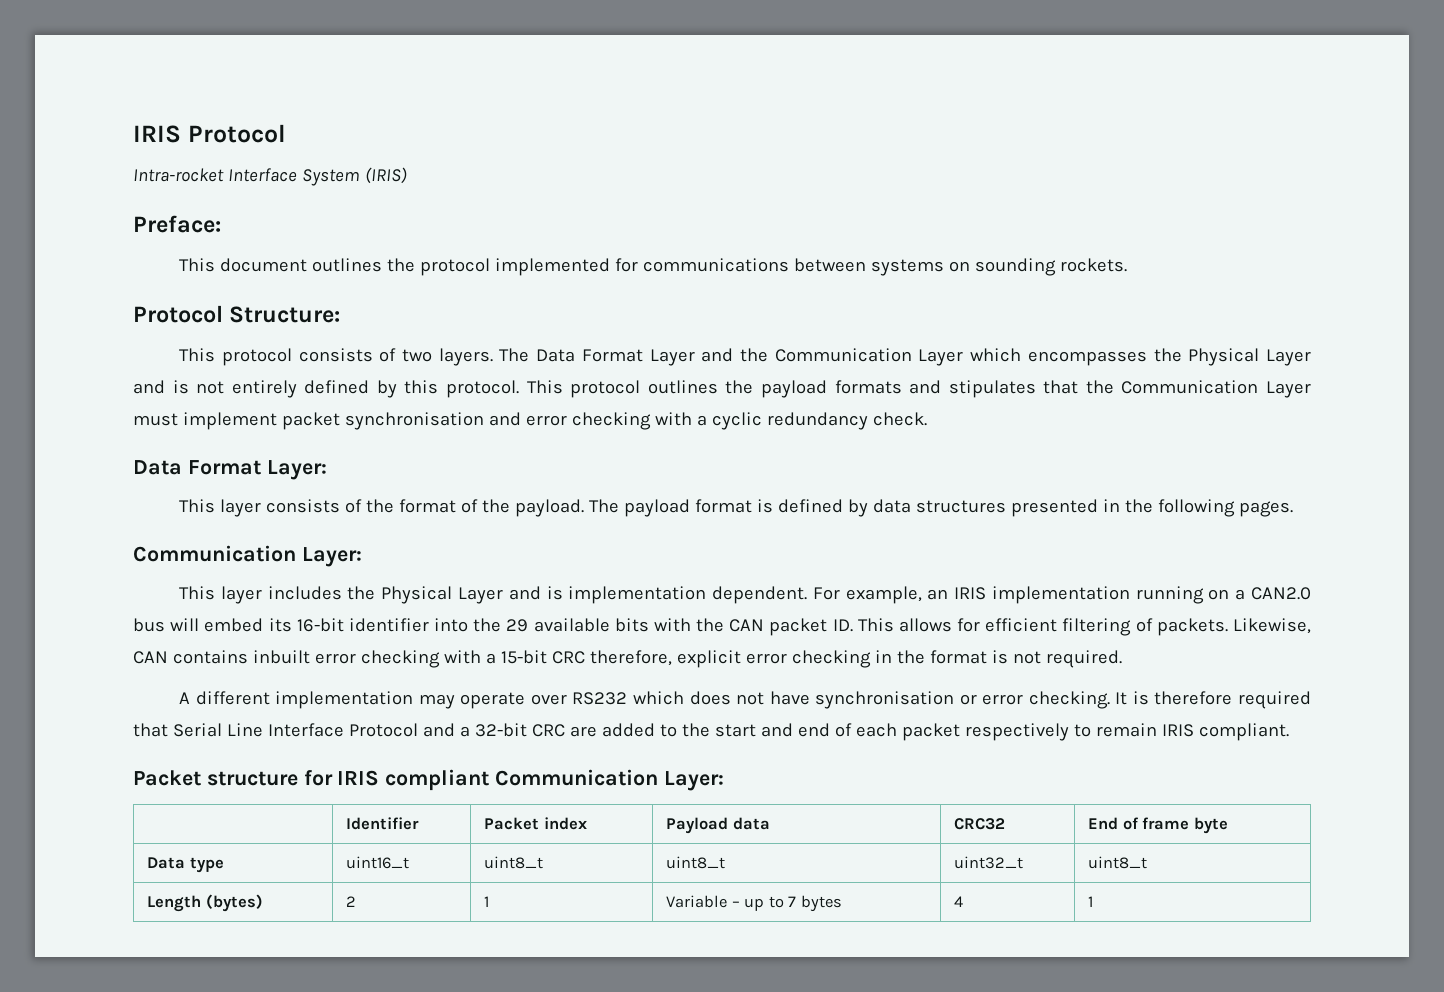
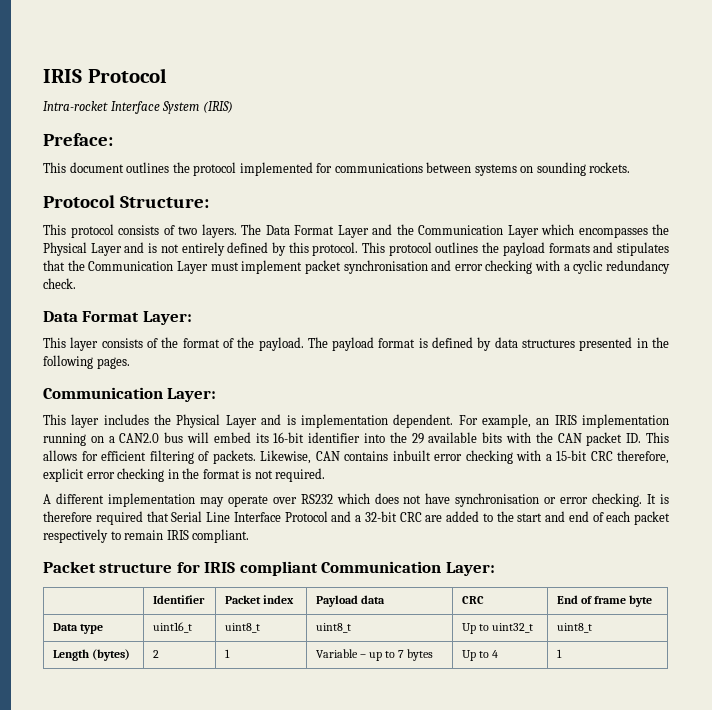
- | Identifier | Packet index | Payload data | CRC32 | End of frame byte
+ | Identifier | Packet index | Payload data | CRC | End of frame byte
- Data type | uint16_t | uint8_t | uint8_t | uint32_t | uint8_t
+ Data type | uint16_t | uint8_t | uint8_t | Up to uint32_t | uint8_t
- Length (bytes) | 2 | 1 | Variable – up to 7 bytes | 4 | 1
+ Length (bytes) | 2 | 1 | Variable – up to 7 bytes | Up to 4 | 1

